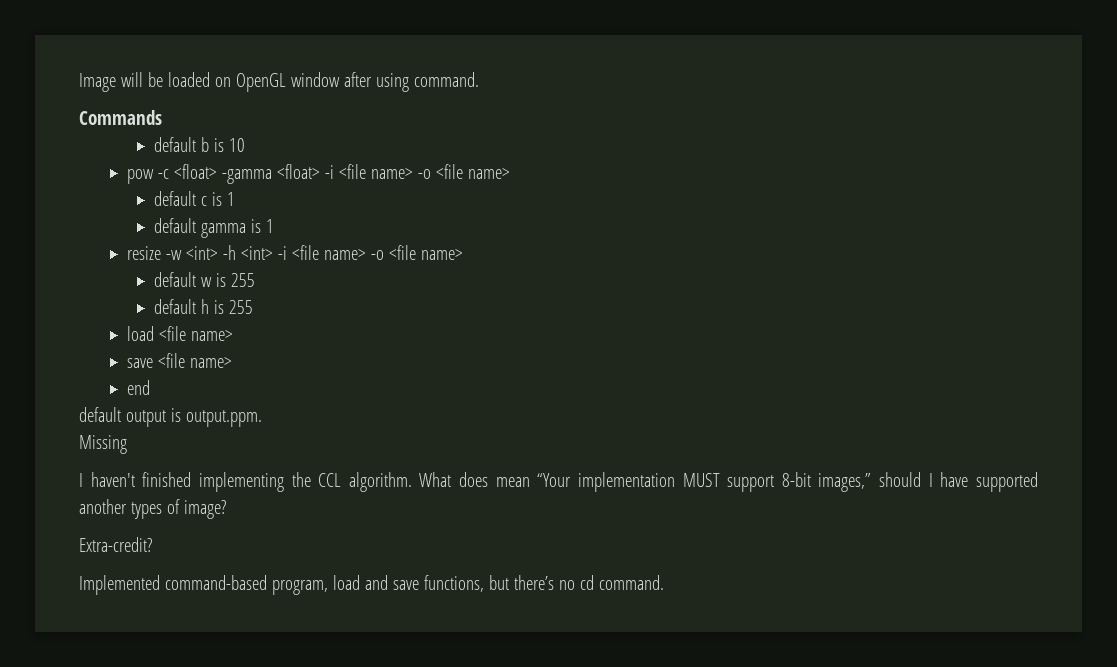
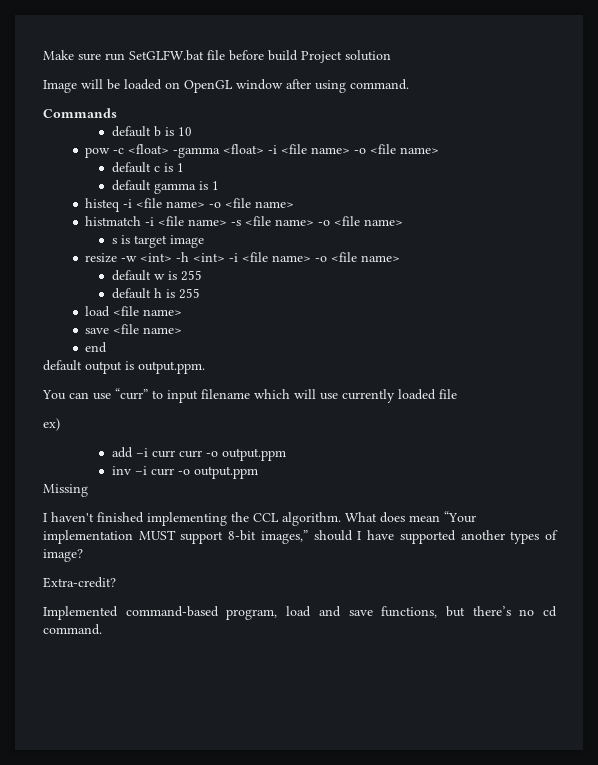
+ Make sure run SetGLFW.bat file before build Project solution
+ histeq -i <file name> -o <file name>
+ histmatch -i <file name> -s <file name> -o <file name>
+ s is target image
+ You can use “curr” to input filename which will use currently loaded file
+ ex)
+ add –i curr curr -o output.ppm
+ inv –i curr -o output.ppm

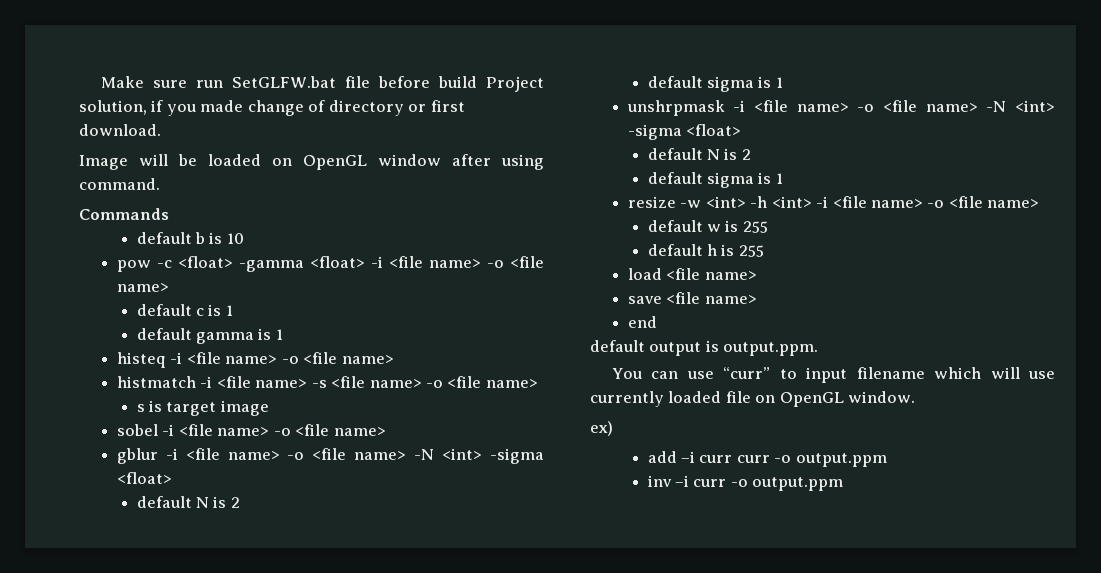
- Make sure run SetGLFW.bat file before build Project solution
+ Make sure run SetGLFW.bat file before build Project solution, if you made change of directory or first download.
+ sobel -i <file name> -o <file name>
+ gblur -i <file name> -o <file name> -N <int> -sigma <float>
+ default N is 2
+ default sigma is 1
+ unshrpmask -i <file name> -o <file name> -N <int> -sigma <float>
+ default N is 2
+ default sigma is 1
- You can use “curr” to input filename which will use currently loaded file
+ You can use “curr” to input filename which will use currently loaded file on OpenGL window.
- Missing
- I haven't finished implementing the CCL algorithm. What does mean “Your implementation MUST support 8-bit images,” should I have supported another types of image?
- Extra-credit?
- Implemented command-based program, load and save functions, but there’s no cd command.

